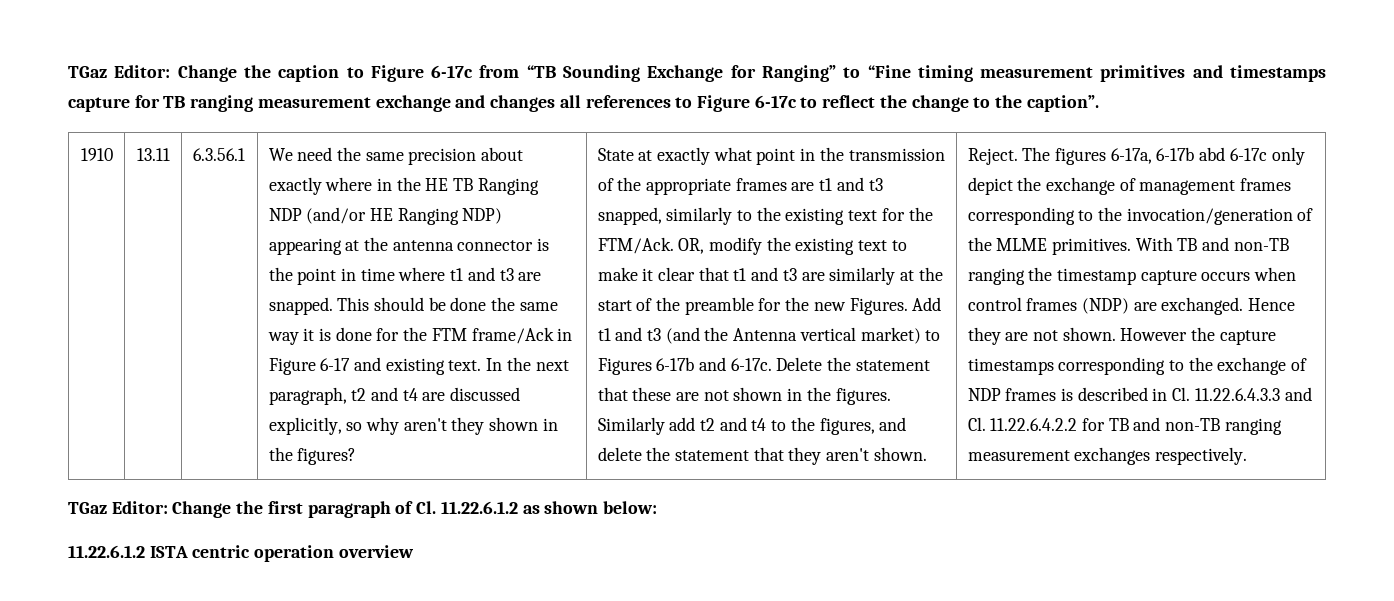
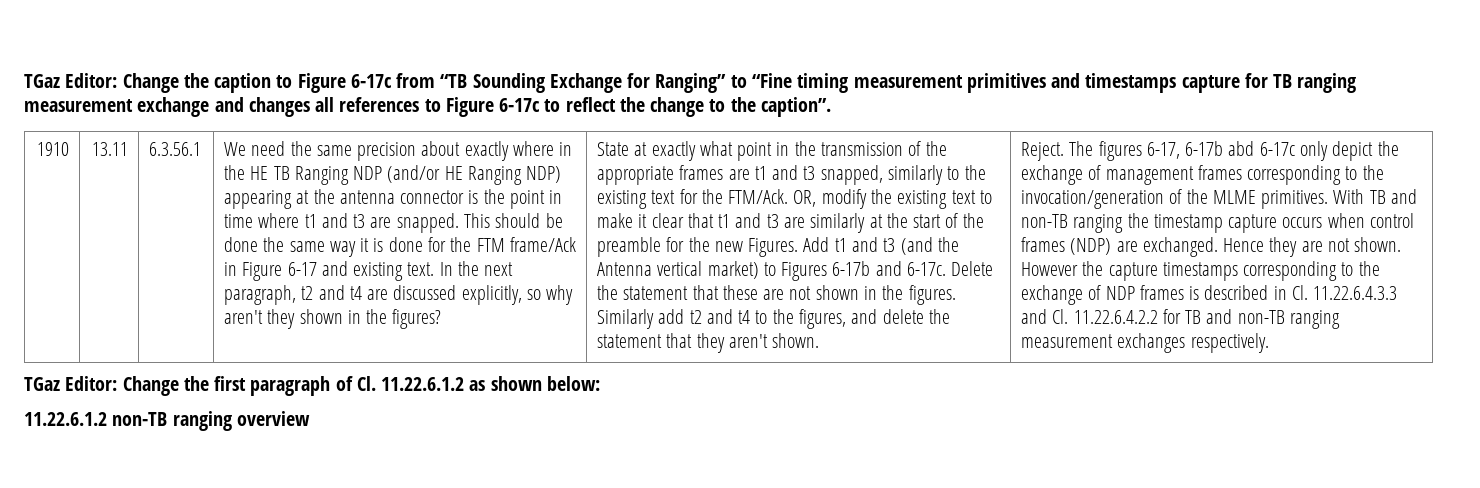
- The figures 6-17a, 6-17b abd 6-17c only depict the exchange of management frames corresponding to the invocation/generation of the MLME primitives.
+ The figures 6-17, 6-17b abd 6-17c only depict the exchange of management frames corresponding to the invocation/generation of the MLME primitives.
- 11.22.6.1.2 ISTA centric operation overview
+ 11.22.6.1.2 non-TB ranging overview

